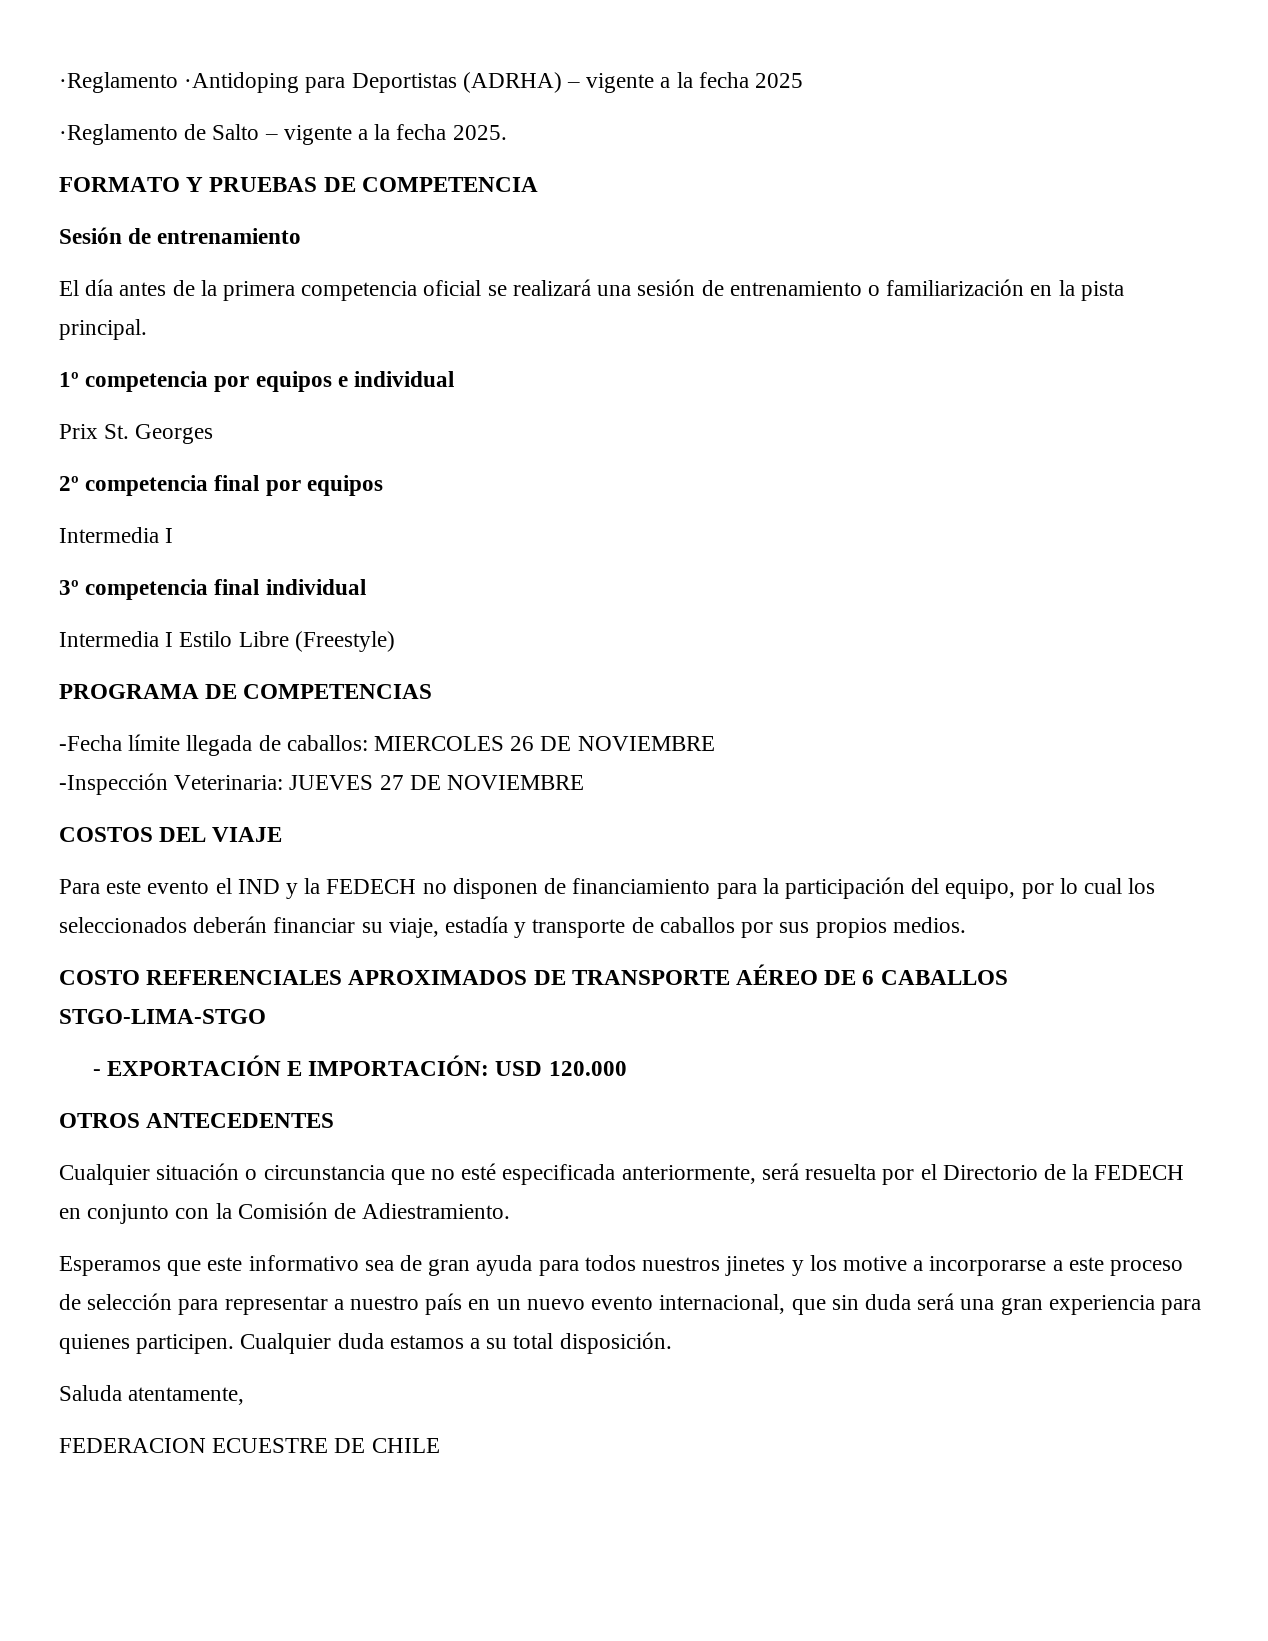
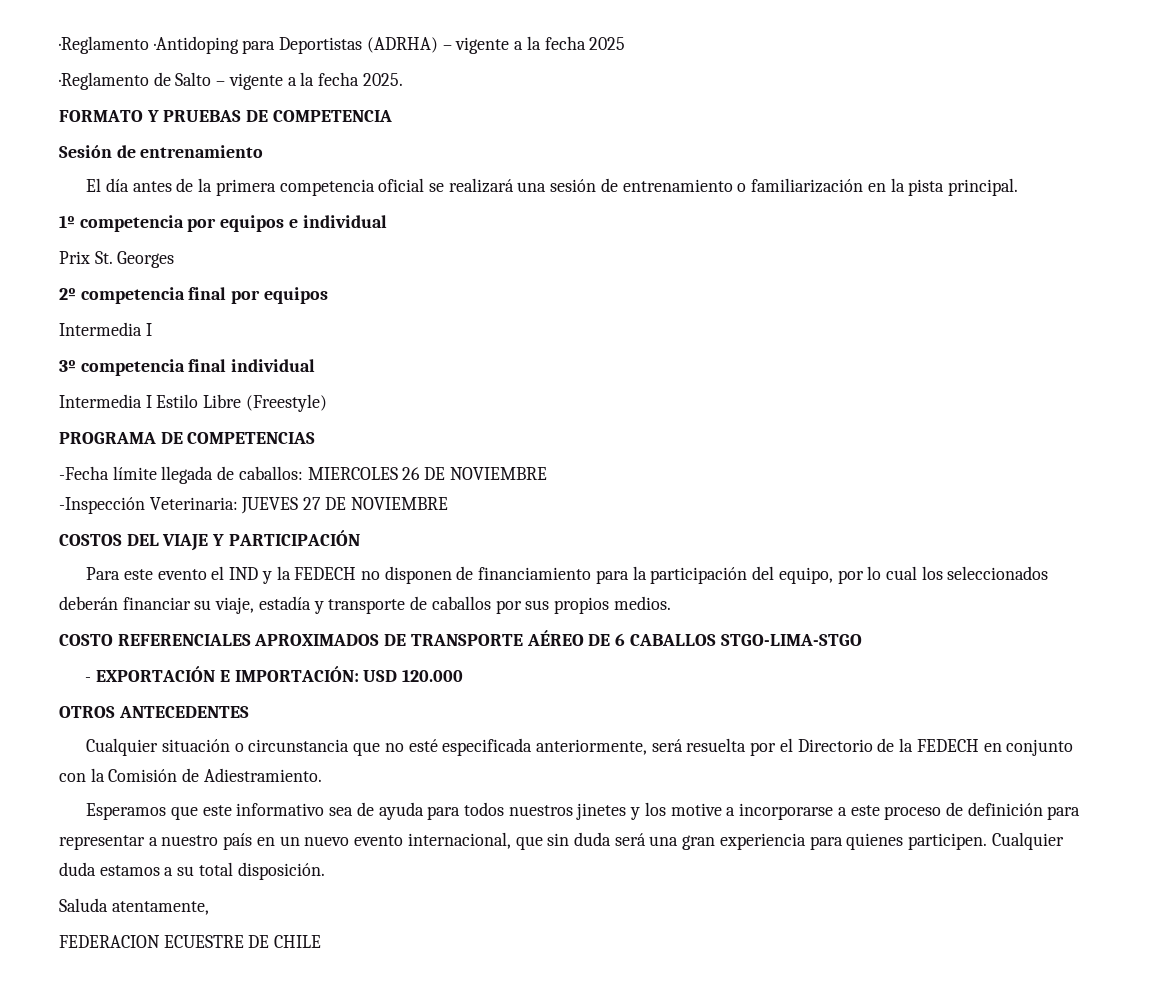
- COSTOS DEL VIAJE
+ COSTOS DEL VIAJE Y PARTICIPACIÓN
- Esperamos que este informativo sea de gran ayuda para todos nuestros jinetes y los motive a incorporarse a este proceso de selección para representar a nuestro país en un nuevo evento internacional, que sin duda será una gran experiencia para quienes participen.
+ Esperamos que este informativo sea de ayuda para todos nuestros jinetes y los motive a incorporarse a este proceso de definición para representar a nuestro país en un nuevo evento internacional, que sin duda será una gran experiencia para quienes participen.

